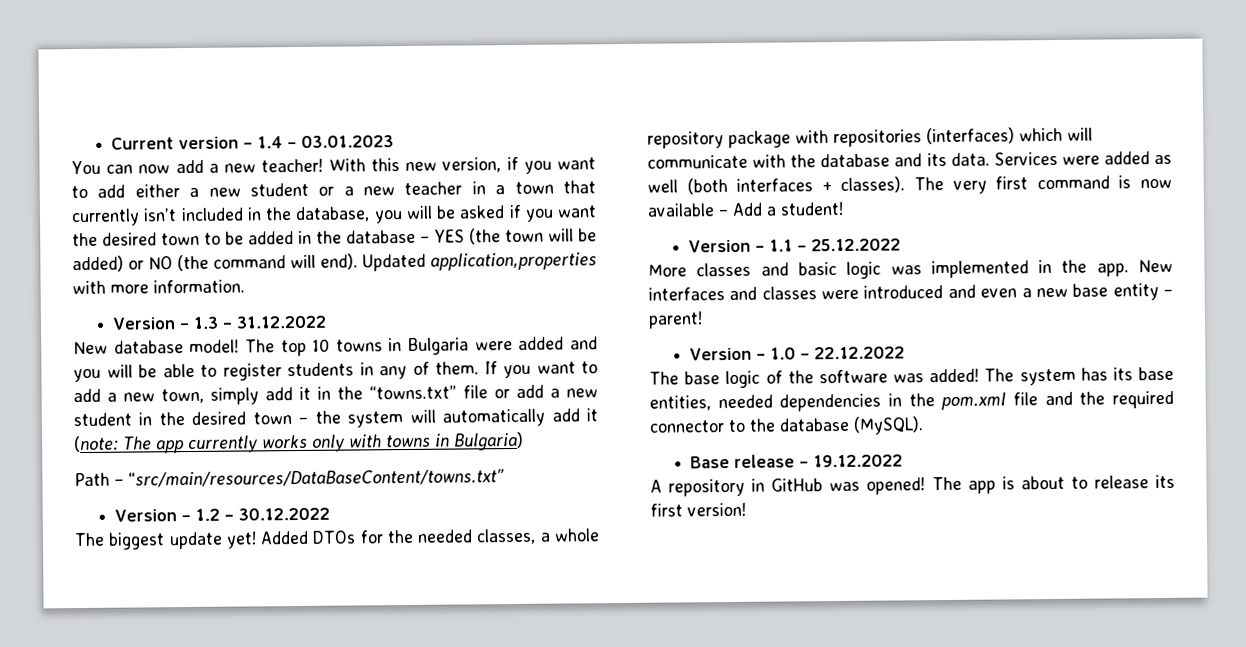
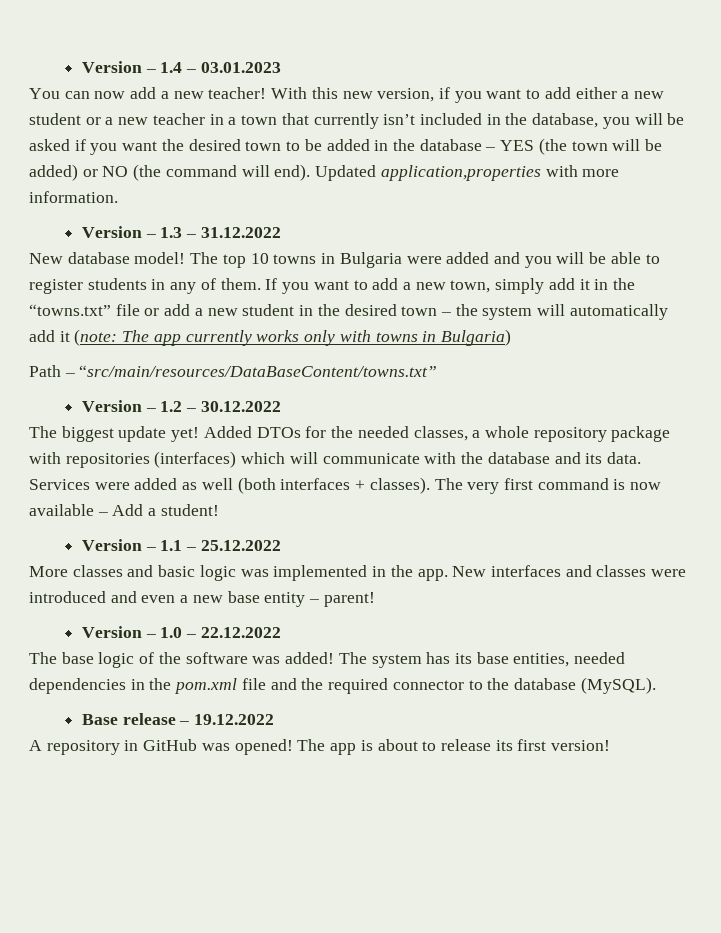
- Current version – 1.4 – 03.01.2023
+ Version – 1.4 – 03.01.2023

